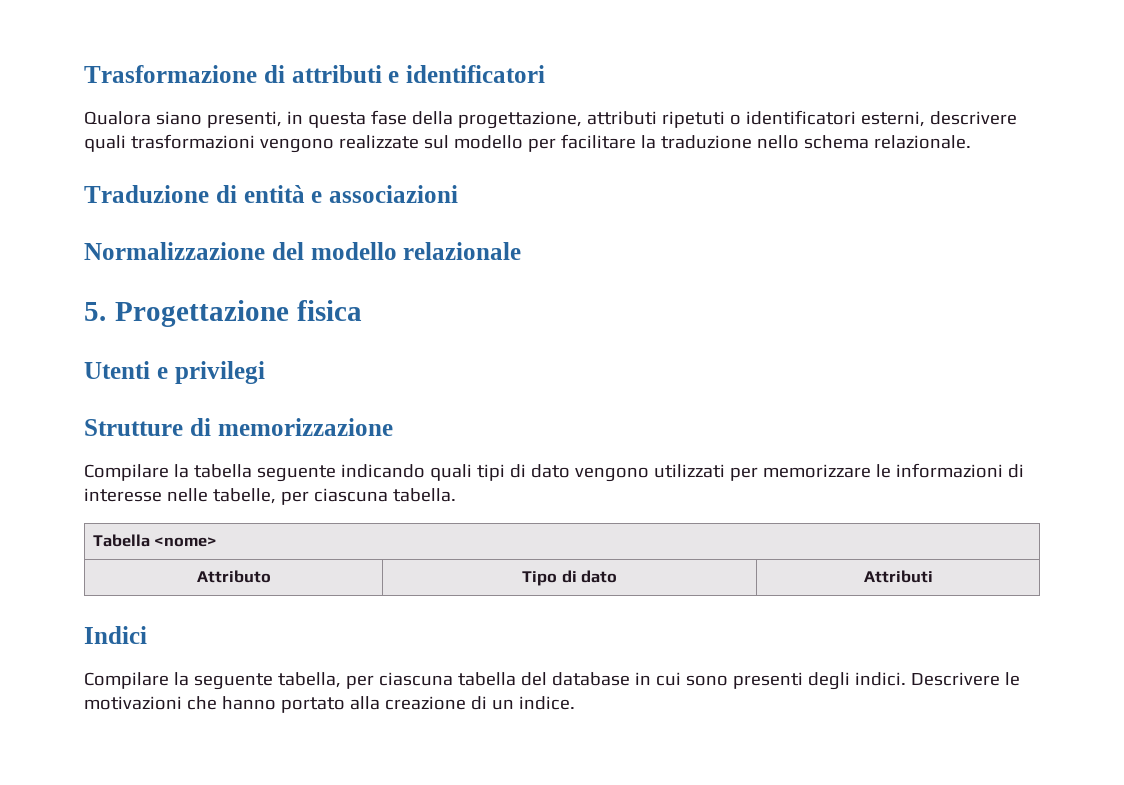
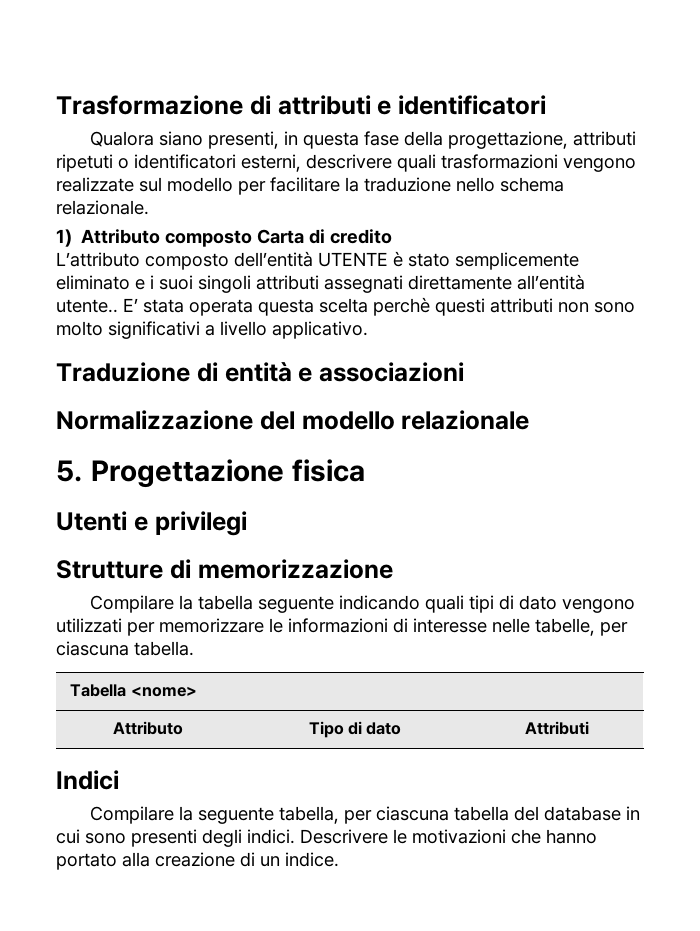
+ 1) Attributo composto Carta di credito
+ L’attributo composto dell’entità UTENTE è stato semplicemente eliminato e i suoi singoli attributi assegnati direttamente all’entità utente.. E’ stata operata questa scelta perchè questi attributi non sono molto significativi a livello applicativo.

